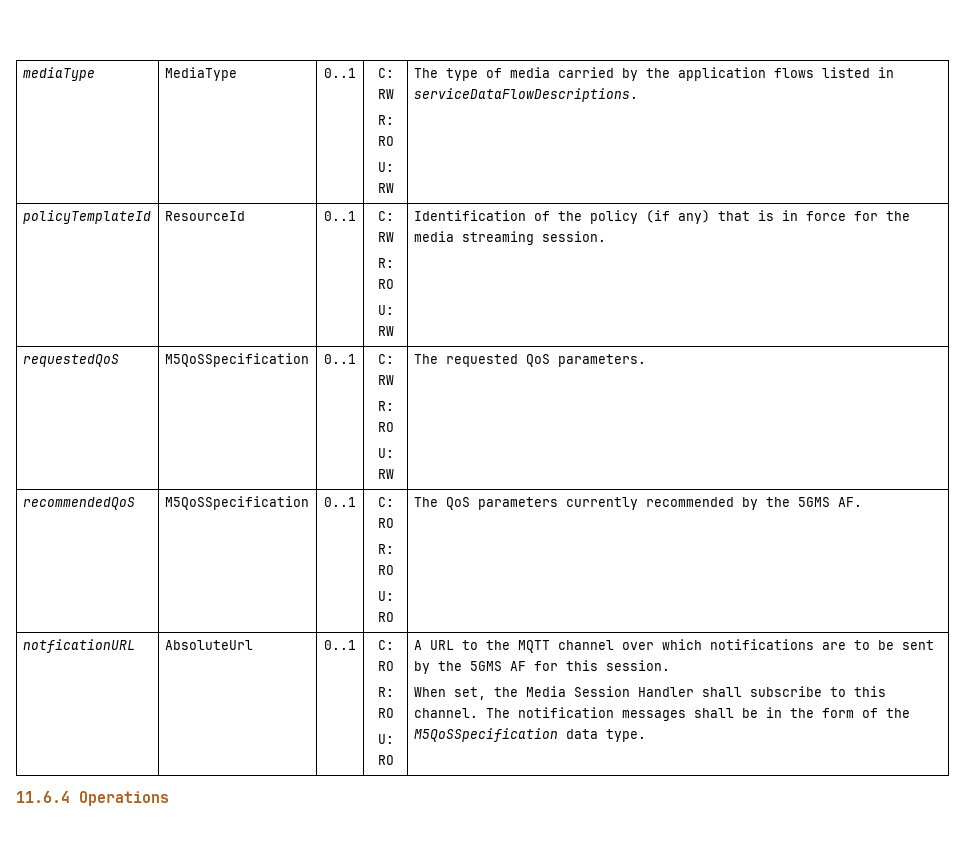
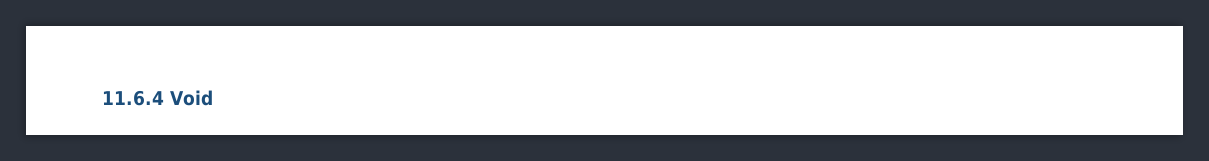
- mediaType | MediaType | 0..1 | C: RW
- R: RO
- U: RW | The type of media carried by the application flows listed in serviceDataFlowDescriptions.
- policyTemplateId | ResourceId | 0..1 | C: RW
- R: RO
- U: RW | Identification of the policy (if any) that is in force for the media streaming session.
- requestedQoS | M5QoSSpecification | 0..1 | C: RW
- R: RO
- U: RW | The requested QoS parameters.
- recommendedQoS | M5QoSSpecification | 0..1 | C: RO
- R: RO
- U: RO | The QoS parameters currently recommended by the 5GMS AF.
- notficationURL | AbsoluteUrl | 0..1 | C: RO
- R: RO
- U: RO | A URL to the MQTT channel over which notifications are to be sent by the 5GMS AF for this session.
- When set, the Media Session Handler shall subscribe to this channel. The notification messages shall be in the form of the M5QoSSpecification data type.
- 11.6.4 Operations
+ 11.6.4 Void

